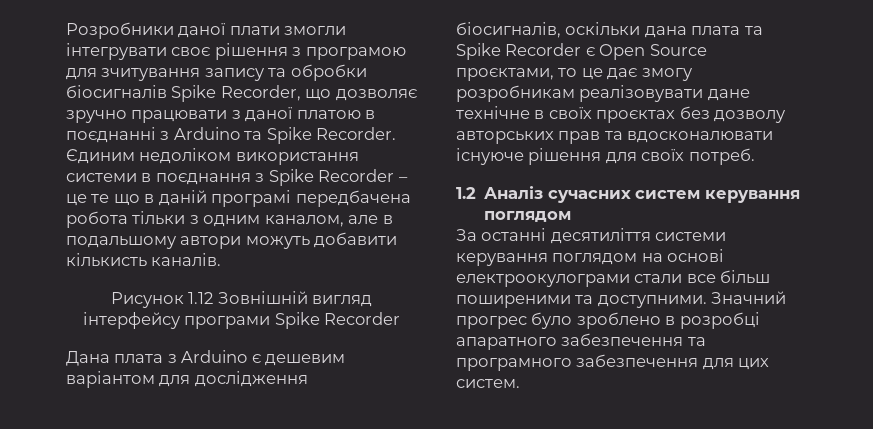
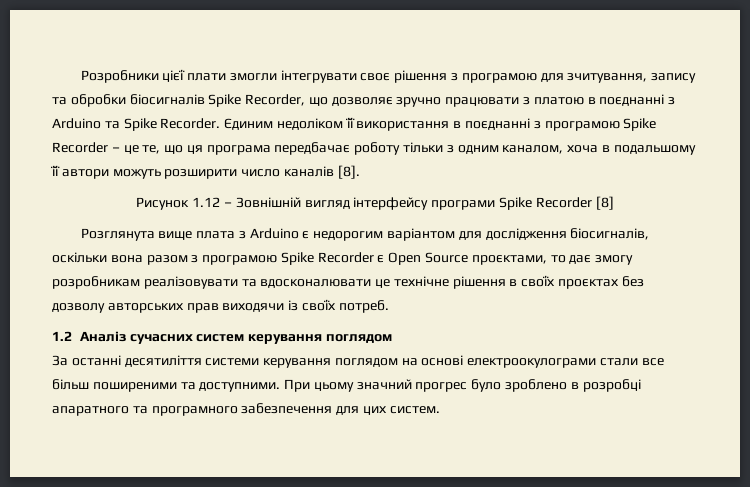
- Розробники даної плати змогли інтегрувати своє рішення з програмою для зчитування запису та обробки біосигналів Spike Recorder, що дозволяє зручно працювати з даної платою в поєднанні з Arduino та Spike Recorder.
+ Розробники цієї плати змогли інтегрувати своє рішення з програмою для зчитування, запису та обробки біосигналів Spike Recorder, що дозволяє зручно працювати з платою в поєднанні з Arduino та Spike Recorder.
- Єдиним недоліком використання системи в поєднання з Spike Recorder – це те що в даній програмі передбачена робота тільки з одним каналом, але в подальшому автори можуть добавити кількисть каналів.
+ Єдиним недоліком її використання в поєднанні з програмою Spike Recorder – це те, що ця програма передбачає роботу тільки з одним каналом, хоча в подальшому її автори можуть розширити число каналів [8].
- Рисунок 1.12 Зовнішній вигляд інтерфейсу програми Spike Recorder
- Дана плата з Arduino є дешевим варіантом для дослідження біосигналів, оскільки дана плата та Spike Recorder є Open Source проєктами, то це дає змогу розробникам реалізовувати дане технічне в своїх проєктах без дозволу авторських прав та вдосконалювати існуюче рішення для своїх потреб.
+ Рисунок 1.12 – Зовнішній вигляд інтерфейсу програми Spike Recorder [8]
+ Розглянута вище плата з Arduino є недорогим варіантом для дослідження біосигналів, оскільки вона разом з програмою Spike Recorder є Open Source проєктами, то дає змогу розробникам реалізовувати та вдосконалювати це технічне рішення в своїх проєктах без дозволу авторських прав виходячи із своїх потреб.
- Значний прогрес було зроблено в розробці апаратного забезпечення та програмного забезпечення для цих систем.
+ При цьому значний прогрес було зроблено в розробці апаратного та програмного забезпечення для цих систем.

